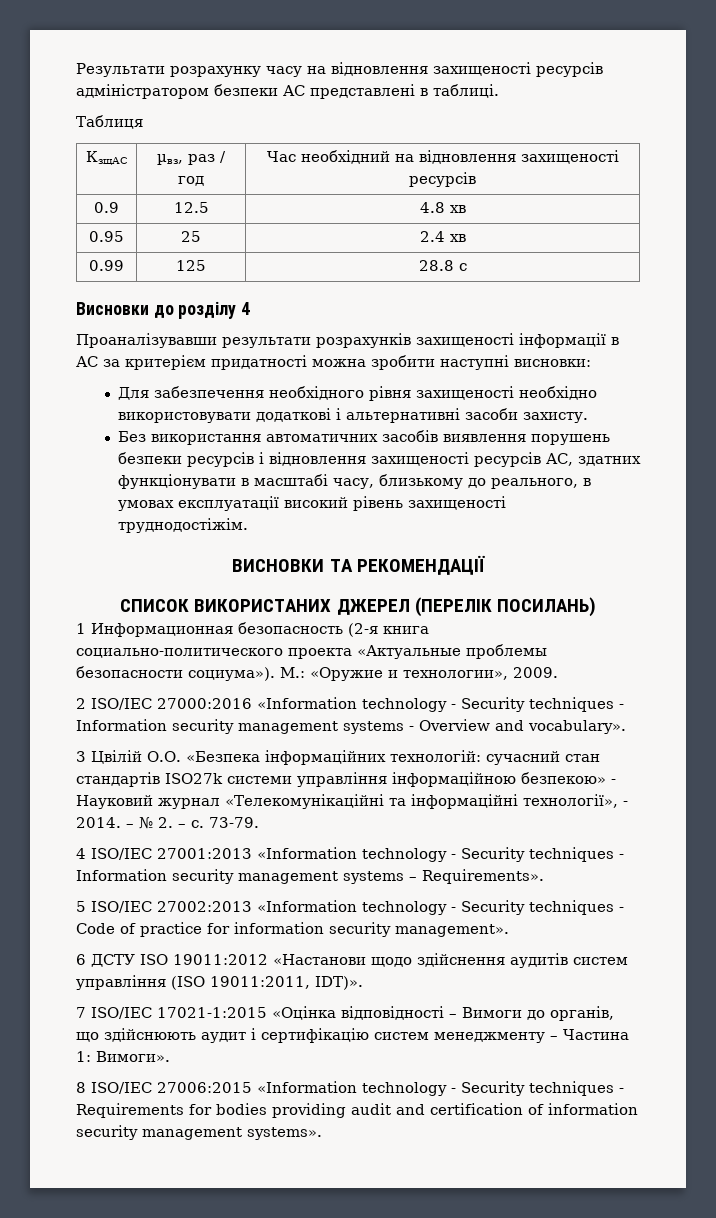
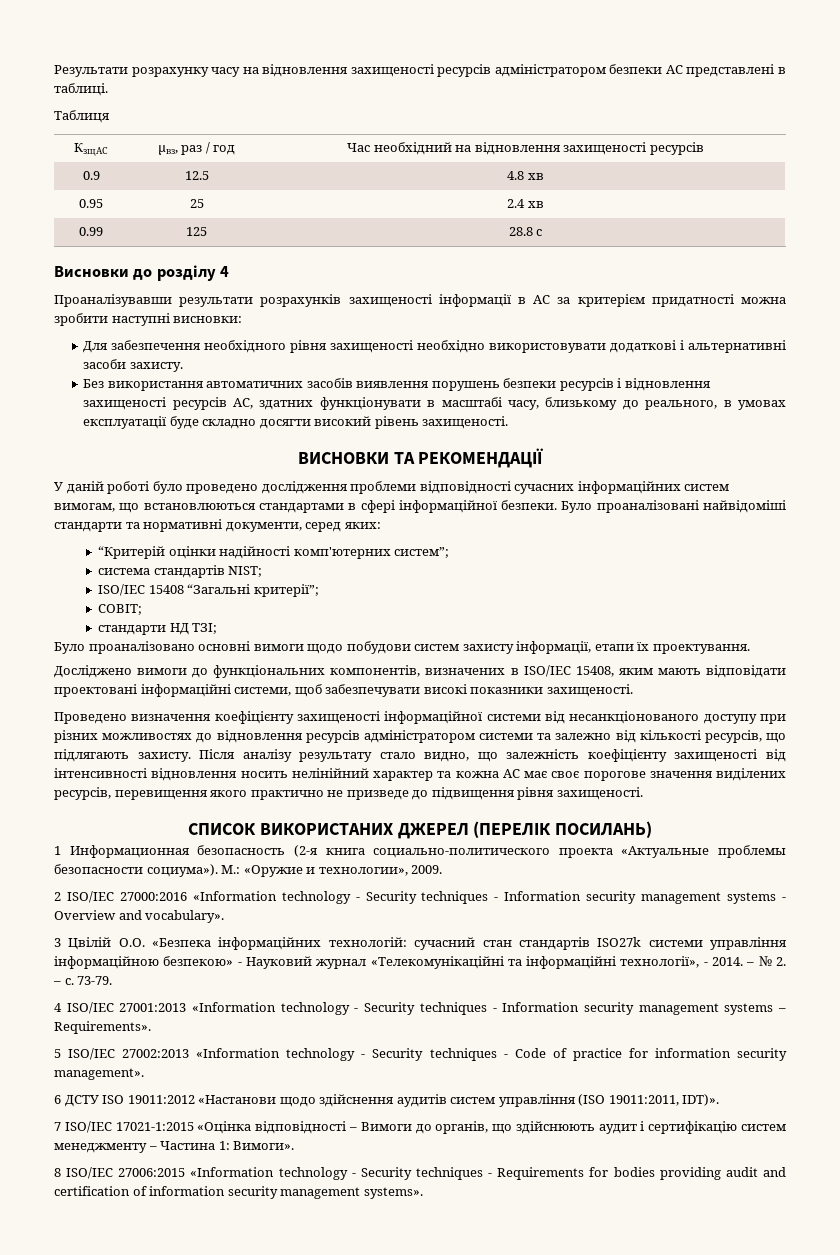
- Без використання автоматичних засобів виявлення порушень безпеки ресурсів і відновлення захищеності ресурсів АС, здатних функціонувати в масштабі часу, близькому до реального, в умовах експлуатації високий рівень захищеності труднодостіжім.
+ Без використання автоматичних засобів виявлення порушень безпеки ресурсів і відновлення захищеності ресурсів АС, здатних функціонувати в масштабі часу, близькому до реального, в умовах експлуатації буде складно досягти високий рівень захищеності.
  ВИСНОВКИ ТА РЕКОМЕНДАЦІЇ
+ У даній роботі було проведено дослідження проблеми відповідності сучасних інформаційних систем вимогам, що встановлюються стандартами в сфері інформаційної безпеки. Було проаналізовані найвідоміші стандарти та нормативні документи, серед яких:
+ “Критерій оцінки надійності комп'ютерних систем”;
+ система стандартів NIST;
+ ISO/IEC 15408 “Загальні критерії”;
+ COBIT;
+ cтандарти НД ТЗІ;
+ Було проаналізовано основні вимоги щодо побудови систем захисту інформації, етапи їх проектування.
+ Досліджено вимоги до функціональних компонентів, визначених в ISO/IEC 15408, яким мають відповідати проектовані інформаційні системи, щоб забезпечувати високі показники захищеності.
+ Проведено визначення коефіцієнту захищеності інформаційної системи від несанкціонованого доступу при різних можливостях до відновлення ресурсів адміністратором системи та залежно від кількості ресурсів, що підлягають захисту. Після аналізу результату стало видно, що залежність коефіцієнту захищеності від інтенсивності відновлення носить нелінійний характер та кожна АС має своє порогове значення виділених ресурсів, перевищення якого практично не призведе до підвищення рівня захищеності.

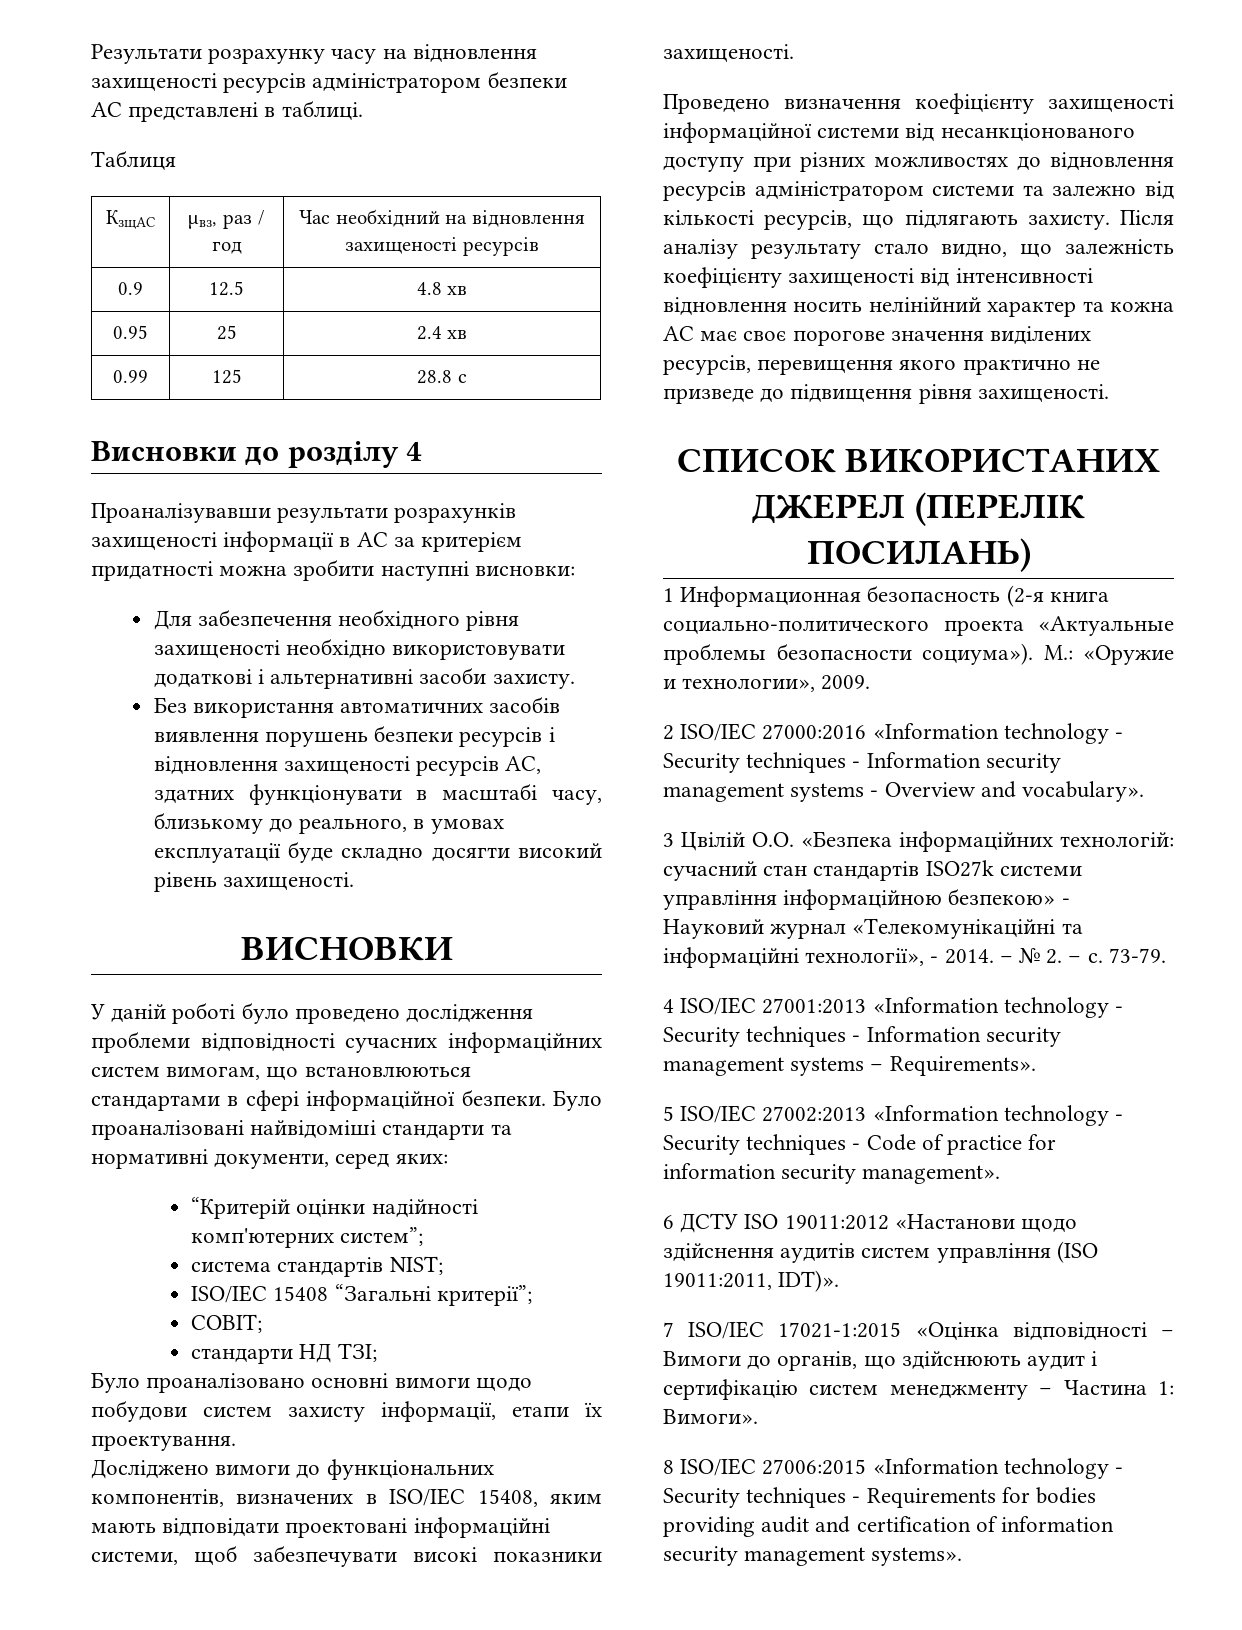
- ВИСНОВКИ ТА РЕКОМЕНДАЦІЇ
+ ВИСНОВКИ

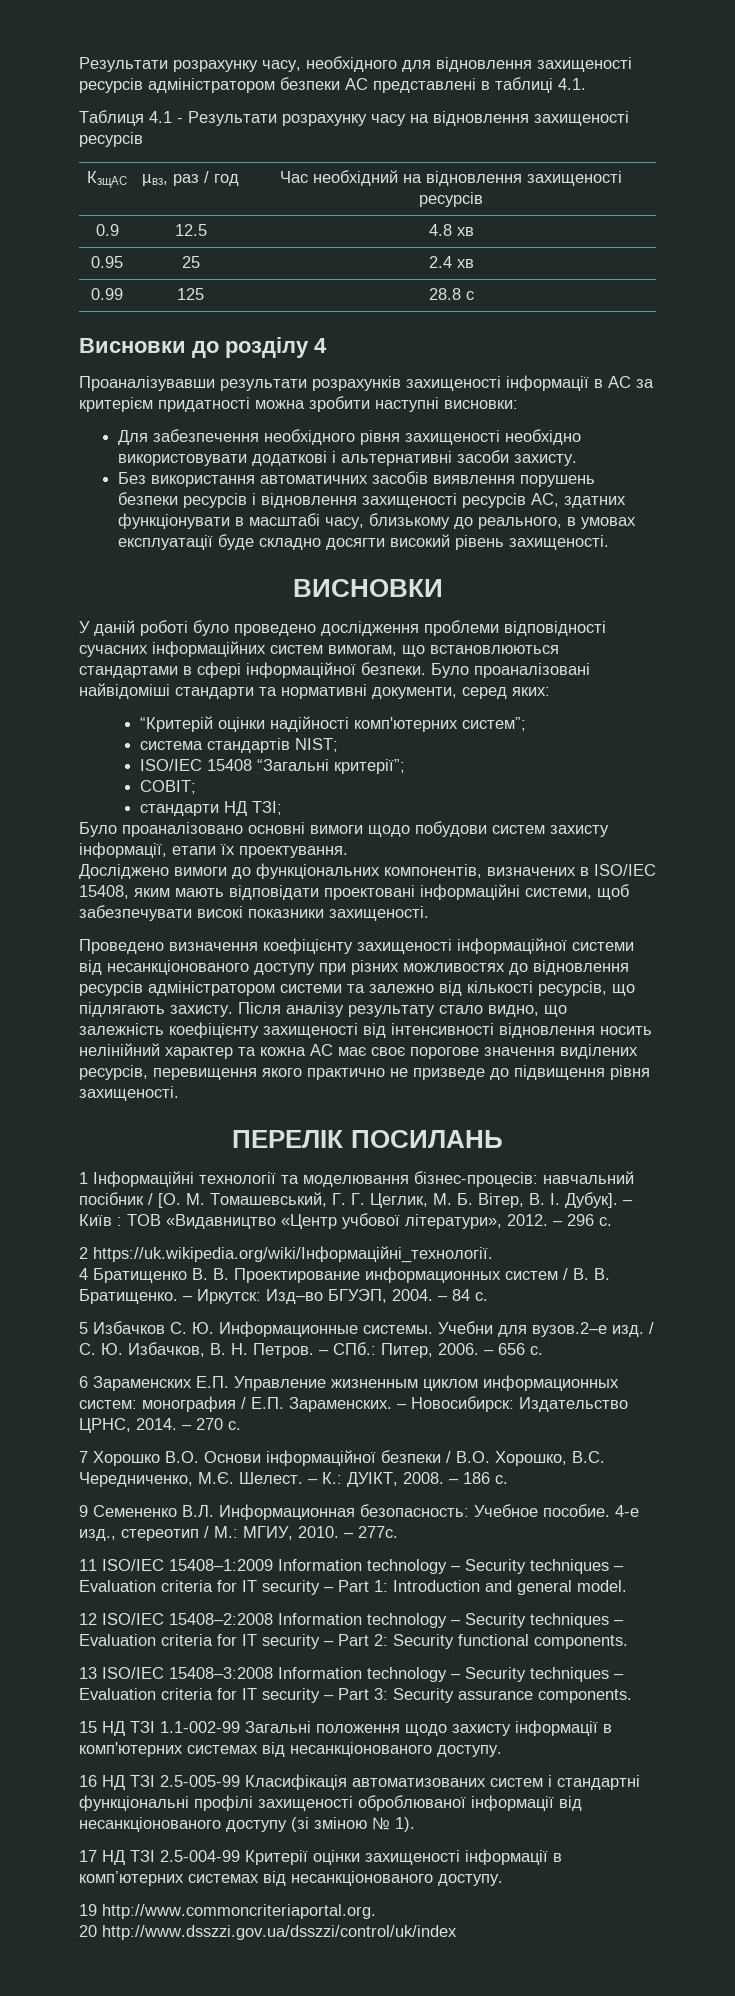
- Результати розрахунку часу на відновлення захищеності ресурсів адміністратором безпеки АС представлені в таблиці.
+ Результати розрахунку часу, необхідного для відновлення захищеності ресурсів адміністратором безпеки АС представлені в таблиці 4.1.
- Таблиця
+ Таблиця 4.1 - Результати розрахунку часу на відновлення захищеності ресурсів
- СПИСОК ВИКОРИСТАНИХ ДЖЕРЕЛ (ПЕРЕЛІК ПОСИЛАНЬ)
- 1 Информационная безопасность (2-я книга социально-политического проекта «Актуальные проблемы безопасности социума»). М.: «Оружие и технологии», 2009.
- 2 ISO/IEC 27000:2016 «Information technology - Security techniques - Information security management systems - Overview and vocabulary».
- 3 Цвілій О.О. «Безпека інформаційних технологій: сучасний стан стандартів ISO27k системи управління інформаційною безпекою» - Науковий журнал «Телекомунікаційні та інформаційні технології», - 2014. – № 2. – с. 73-79.
- 4 ISO/IEC 27001:2013 «Information technology - Security techniques - Information security management systems – Requirements».
- 5 ISO/IEC 27002:2013 «Information technology - Security techniques - Code of practice for information security management».
- 6 ДСТУ ISO 19011:2012 «Настанови щодо здійснення аудитів систем управління (ISO 19011:2011, IDT)».
- 7 ISO/IEC 17021-1:2015 «Оцінка відповідності – Вимоги до органів, що здійснюють аудит і сертифікацію систем менеджменту – Частина 1: Вимоги».
- 8 ISO/IEC 27006:2015 «Information technology - Security techniques - Requirements for bodies providing audit and certification of information security management systems».
+ ПЕРЕЛІК ПОСИЛАНЬ
+ 1 Інформаційні технології та моделювання бізнес-процесів: навчальний посібник / [О. М. Томашевський, Г. Г. Цеглик, М. Б. Вітер, В. І. Дубук]. – Київ : ТОВ «Видавництво «Центр учбової літератури», 2012. – 296 с.
+ 2 https://uk.wikipedia.org/wiki/Інформаційні_технології.
+ 4 Братищенко В. В. Проектирование информационных систем / В. В. Братищенко. – Иркутск: Изд–во БГУЭП, 2004. – 84 с.
+ 5 Избачков С. Ю. Информационные системы. Учебни для вузов.2–е изд. / С. Ю. Избачков, В. Н. Петров. – СПб.: Питер, 2006. – 656 с.
+ 6 Зараменских Е.П. Управление жизненным циклом информационных систем: монография / Е.П. Зараменских. – Новосибирск: Издательство ЦРНС, 2014. – 270 с.
+ 7 Хорошко В.О. Основи інформаційної безпеки / В.О. Хорошко, B.C. Чередниченко, М.Є. Шелест. – К.: ДУІКТ, 2008. – 186 с.
+ 9 Семененко В.Л. Информационная безопасность: Учебное пособие. 4-е изд., стереотип / М.: МГИУ, 2010. – 277с.
+ 11 ISO/IEC 15408–1:2009 Information technology – Security techniques – Evaluation criteria for IT security – Part 1: Introduction and general model.
+ 12 ISO/IEC 15408–2:2008 Information technology – Security techniques – Evaluation criteria for IT security – Part 2: Security functional components.
+ 13 ISO/IEC 15408–3:2008 Information technology – Security techniques – Evaluation criteria for IT security – Part 3: Security assurance components.
+ 15 НД ТЗІ 1.1-002-99 Загальні положення щодо захисту інформації в комп'ютерних системах від несанкціонованого доступу.
+ 16 НД ТЗІ 2.5-005-99 Класифікація автоматизованих систем і стандартні функціональні профілі захищеності оброблюваної інформації від несанкціонованого доступу (зі зміною № 1).
+ 17 НД ТЗІ 2.5-004-99 Критерії оцінки захищеності інформації в комп’ютерних системах від несанкціонованого доступу.
+ 19 http://www.commoncriteriaportal.org.
+ 20 http://www.dsszzi.gov.ua/dsszzi/control/uk/index

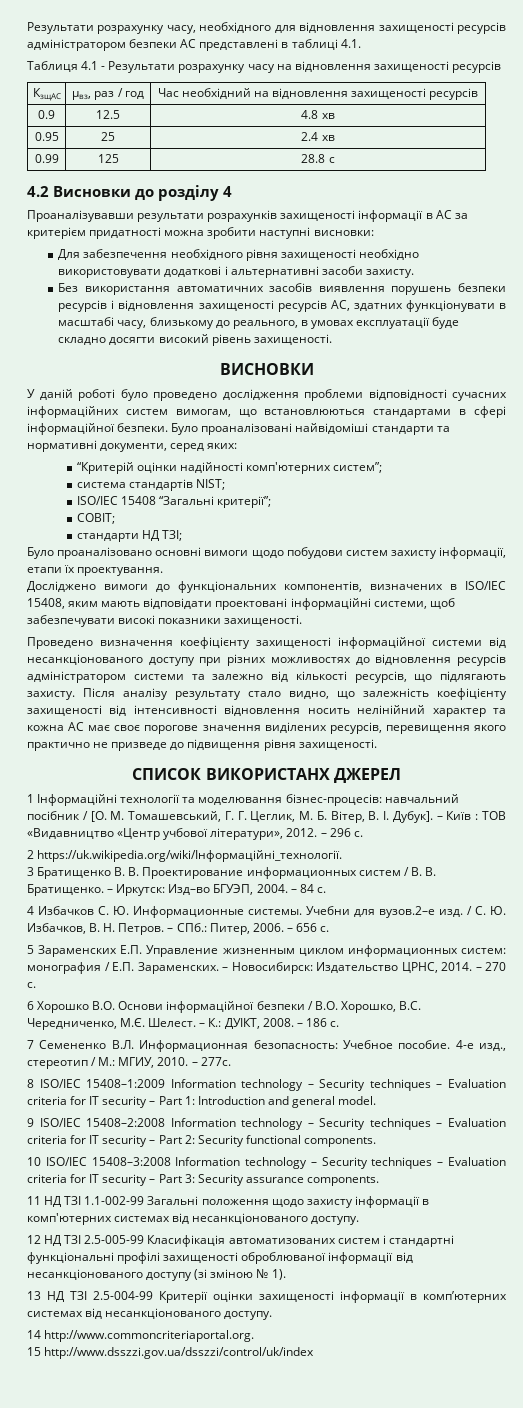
- Висновки до розділу 4
+ 4.2 Висновки до розділу 4
- ПЕРЕЛІК ПОСИЛАНЬ
+ СПИСОК ВИКОРИСТАНХ ДЖЕРЕЛ
- 4 Братищенко В. В. Проектирование информационных систем / В. В. Братищенко.
+ 3 Братищенко В. В. Проектирование информационных систем / В. В. Братищенко.
- 5 Избачков С. Ю. Информационные системы.
+ 4 Избачков С. Ю. Информационные системы.
- 6 Зараменских Е.П. Управление жизненным циклом информационных систем: монография / Е.П. Зараменских.
+ 5 Зараменских Е.П. Управление жизненным циклом информационных систем: монография / Е.П. Зараменских.
- 7 Хорошко В.О. Основи інформаційної безпеки / В.О. Хорошко, B.C. Чередниченко, М.Є. Шелест.
+ 6 Хорошко В.О. Основи інформаційної безпеки / В.О. Хорошко, B.C. Чередниченко, М.Є. Шелест.
- 9 Семененко В.Л. Информационная безопасность: Учебное пособие.
+ 7 Семененко В.Л. Информационная безопасность: Учебное пособие.
- 11 ISO/IEC 15408–1:2009 Information technology – Security techniques – Evaluation criteria for IT security – Part 1: Introduction and general model.
+ 8 ISO/IEC 15408–1:2009 Information technology – Security techniques – Evaluation criteria for IT security – Part 1: Introduction and general model.
- 12 ISO/IEC 15408–2:2008 Information technology – Security techniques – Evaluation criteria for IT security – Part 2: Security functional components.
+ 9 ISO/IEC 15408–2:2008 Information technology – Security techniques – Evaluation criteria for IT security – Part 2: Security functional components.
- 13 ISO/IEC 15408–3:2008 Information technology – Security techniques – Evaluation criteria for IT security – Part 3: Security assurance components.
+ 10 ISO/IEC 15408–3:2008 Information technology – Security techniques – Evaluation criteria for IT security – Part 3: Security assurance components.
- 15 НД ТЗІ 1.1-002-99 Загальні положення щодо захисту інформації в комп'ютерних системах від несанкціонованого доступу.
+ 11 НД ТЗІ 1.1-002-99 Загальні положення щодо захисту інформації в комп'ютерних системах від несанкціонованого доступу.
- 16 НД ТЗІ 2.5-005-99 Класифікація автоматизованих систем і стандартні функціональні профілі захищеності оброблюваної інформації від несанкціонованого доступу (зі зміною № 1).
+ 12 НД ТЗІ 2.5-005-99 Класифікація автоматизованих систем і стандартні функціональні профілі захищеності оброблюваної інформації від несанкціонованого доступу (зі зміною № 1).
- 17 НД ТЗІ 2.5-004-99 Критерії оцінки захищеності інформації в комп’ютерних системах від несанкціонованого доступу.
+ 13 НД ТЗІ 2.5-004-99 Критерії оцінки захищеності інформації в комп’ютерних системах від несанкціонованого доступу.
- 19 http://www.commoncriteriaportal.org.
+ 14 http://www.commoncriteriaportal.org.
- 20 http://www.dsszzi.gov.ua/dsszzi/control/uk/index
+ 15 http://www.dsszzi.gov.ua/dsszzi/control/uk/index

